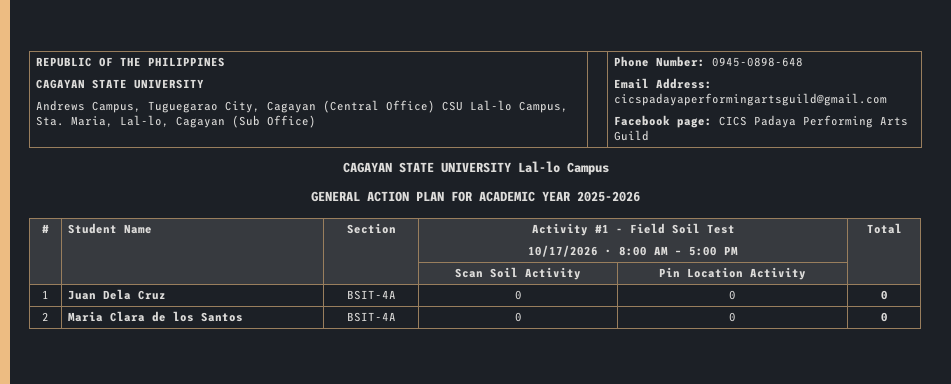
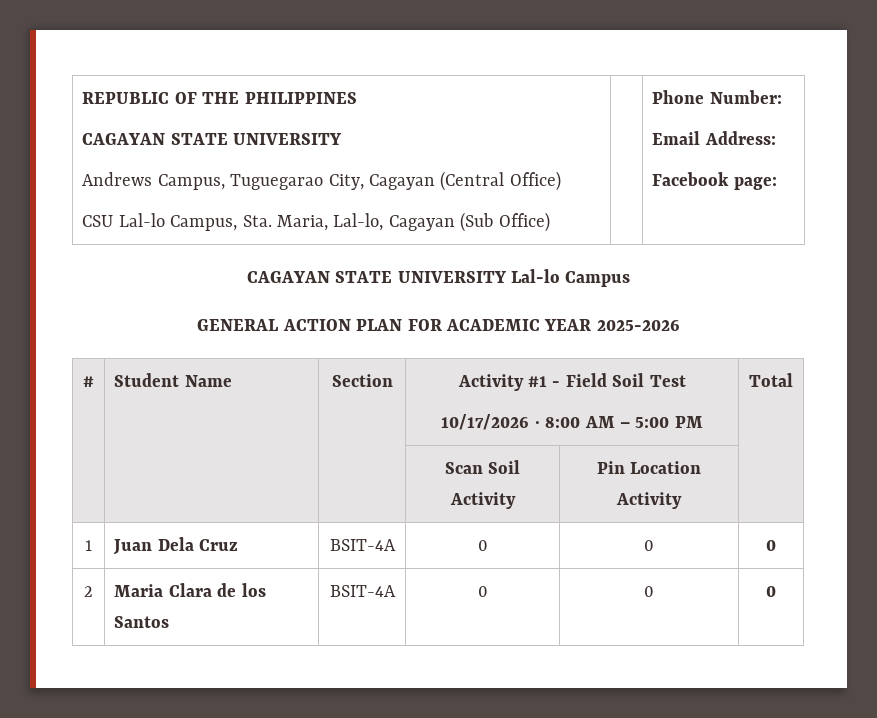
  REPUBLIC OF THE PHILIPPINES
  CAGAYAN STATE UNIVERSITY
- Andrews Campus, Tuguegarao City, Cagayan (Central Office) CSU Lal-lo Campus, Sta. Maria, Lal-lo, Cagayan (Sub Office) | | Phone Number: 0945-0898-648
- Email Address: cicspadayaperformingartsguild@gmail.com
- Facebook page: CICS Padaya Performing Arts Guild
+ Andrews Campus, Tuguegarao City, Cagayan (Central Office)
+ CSU Lal-lo Campus, Sta. Maria, Lal-lo, Cagayan (Sub Office) | | Phone Number:
+ Email Address:
+ Facebook page:

